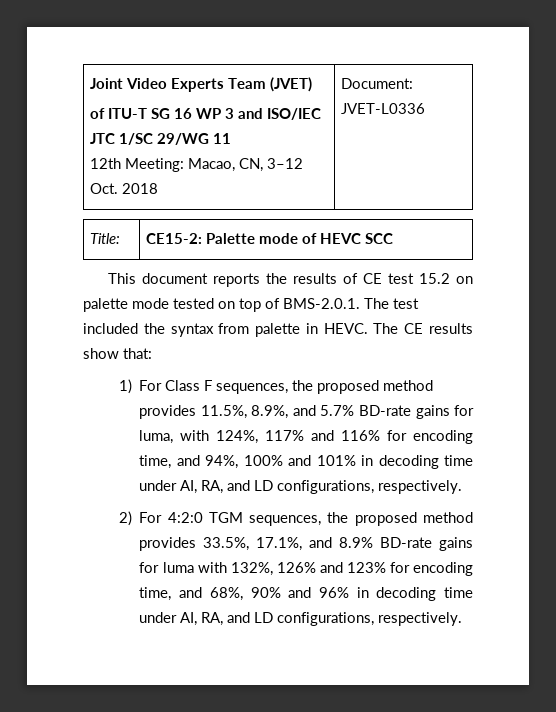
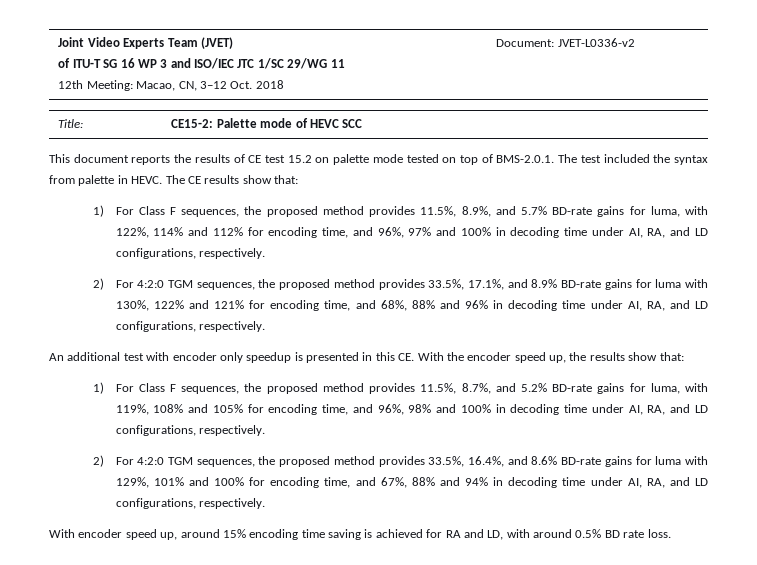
  Joint Video Experts Team (JVET)
  of ITU-T SG 16 WP 3 and ISO/IEC JTC 1/SC 29/WG 11
- 12th Meeting: Macao, CN, 3–12 Oct. 2018 | Document: JVET-L0336
+ 12th Meeting: Macao, CN, 3–12 Oct. 2018 | Document: JVET-L0336-v2
- 1) For Class F sequences, the proposed method provides 11.5%, 8.9%, and 5.7% BD-rate gains for luma, with 124%, 117% and 116% for encoding time, and 94%, 100% and 101% in decoding time under AI, RA, and LD configurations, respectively.
+ 1) For Class F sequences, the proposed method provides 11.5%, 8.9%, and 5.7% BD-rate gains for luma, with 122%, 114% and 112% for encoding time, and 96%, 97% and 100% in decoding time under AI, RA, and LD configurations, respectively.
- 2) For 4:2:0 TGM sequences, the proposed method provides 33.5%, 17.1%, and 8.9% BD-rate gains for luma with 132%, 126% and 123% for encoding time, and 68%, 90% and 96% in decoding time under AI, RA, and LD configurations, respectively.
+ 2) For 4:2:0 TGM sequences, the proposed method provides 33.5%, 17.1%, and 8.9% BD-rate gains for luma with 130%, 122% and 121% for encoding time, and 68%, 88% and 96% in decoding time under AI, RA, and LD configurations, respectively.
+ An additional test with encoder only speedup is presented in this CE. With the encoder speed up, the results show that:
+ 1) For Class F sequences, the proposed method provides 11.5%, 8.7%, and 5.2% BD-rate gains for luma, with 119%, 108% and 105% for encoding time, and 96%, 98% and 100% in decoding time under AI, RA, and LD configurations, respectively.
+ 2) For 4:2:0 TGM sequences, the proposed method provides 33.5%, 16.4%, and 8.6% BD-rate gains for luma with 129%, 101% and 100% for encoding time, and 67%, 88% and 94% in decoding time under AI, RA, and LD configurations, respectively.
+ With encoder speed up, around 15% encoding time saving is achieved for RA and LD, with around 0.5% BD rate loss.

